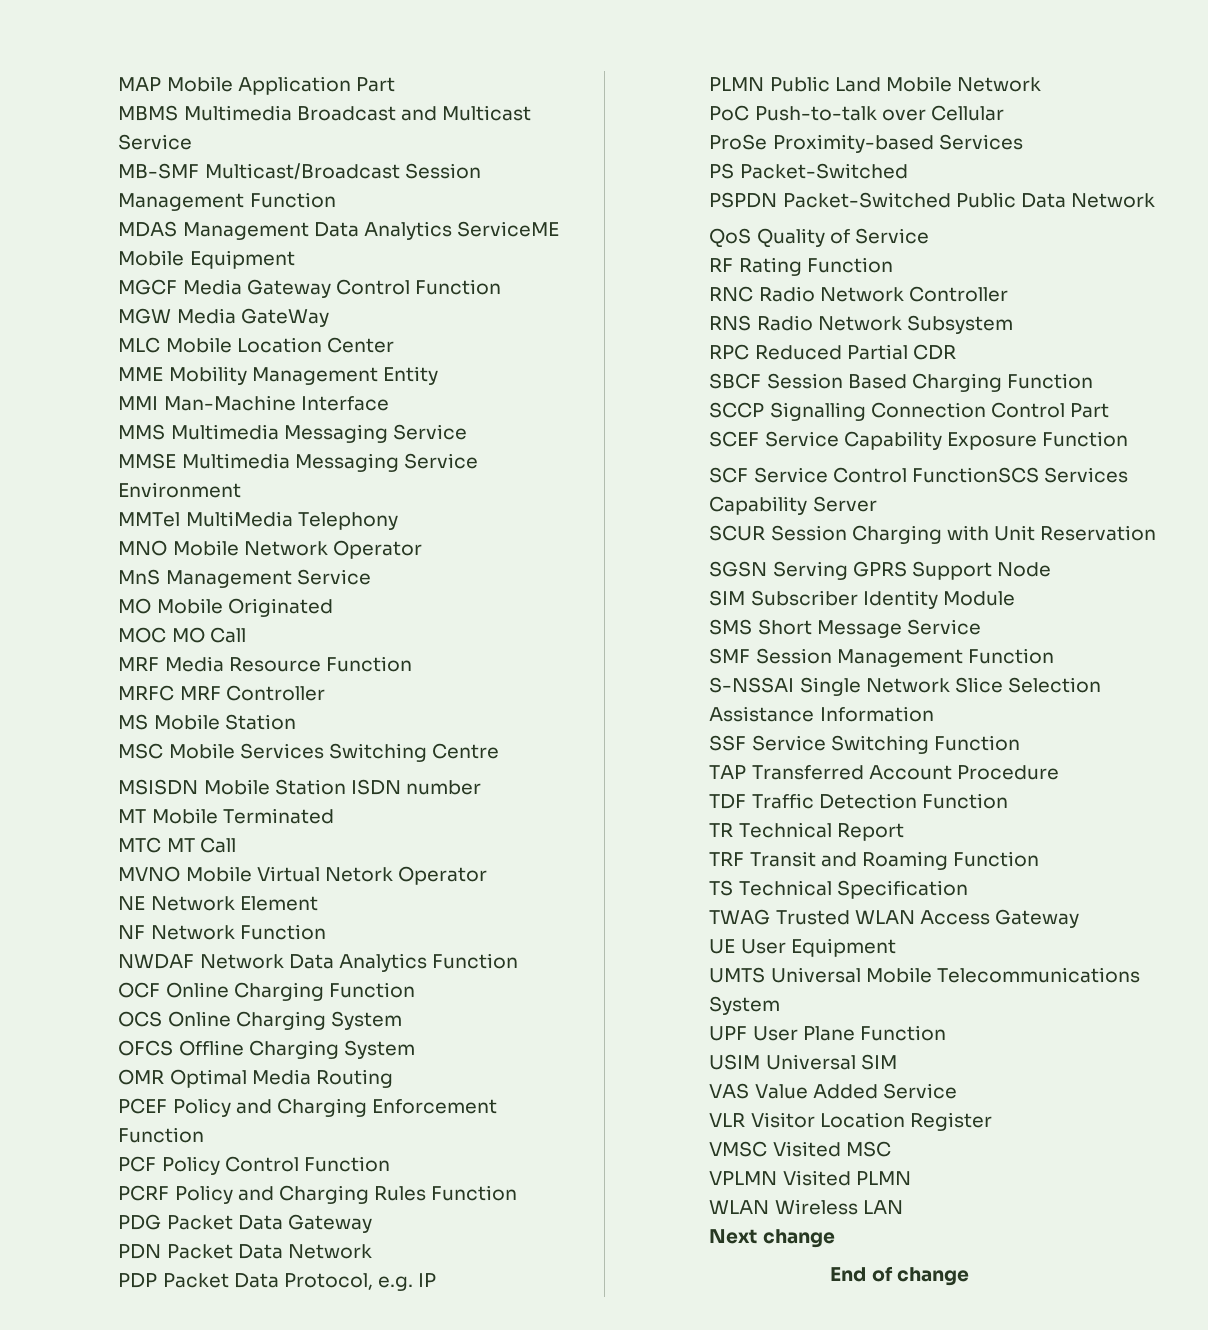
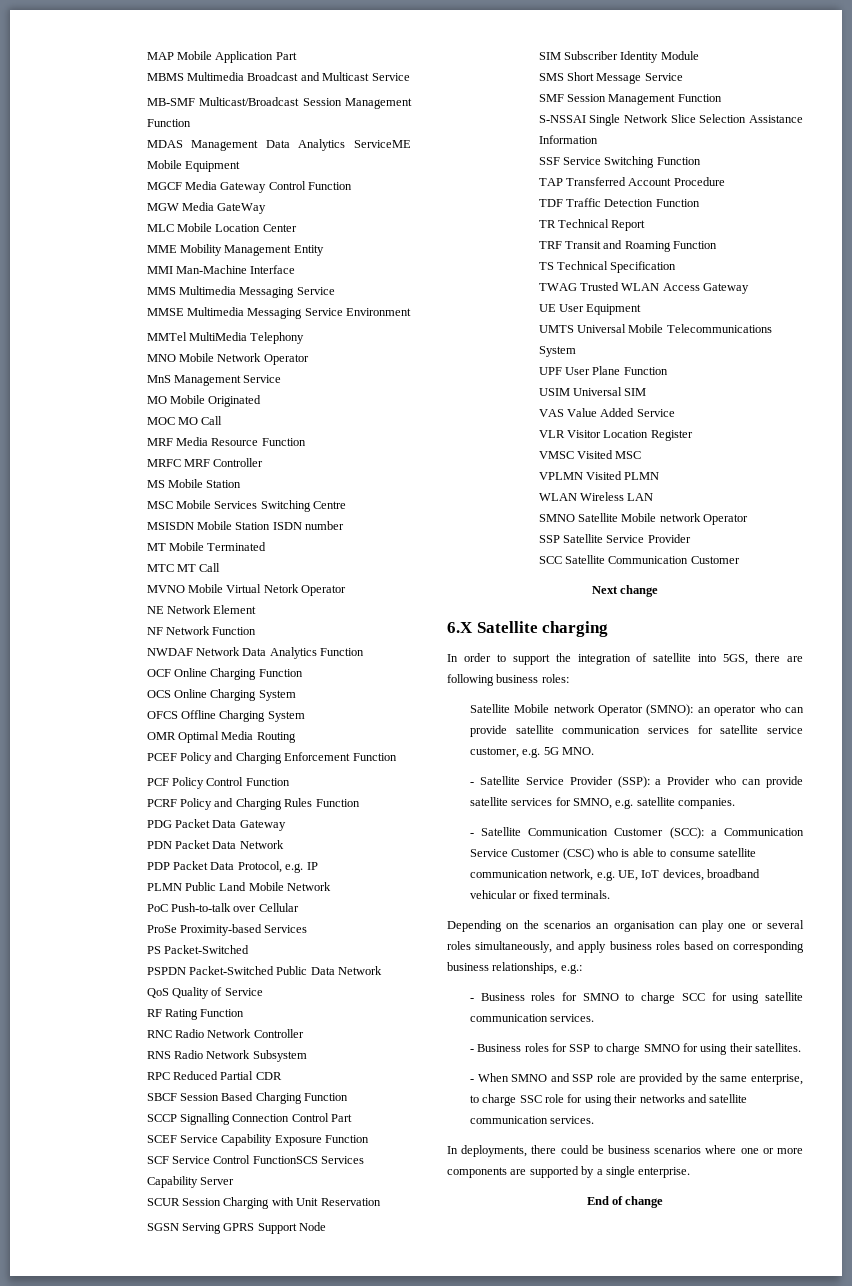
+ SMNO Satellite Mobile network Operator
+ SSP Satellite Service Provider
+ SCC Satellite Communication Customer
  Next change
+ 6.X Satellite charging
+ In order to support the integration of satellite into 5GS, there are following business roles:
+ Satellite Mobile network Operator (SMNO): an operator who can provide satellite communication services for satellite service customer, e.g. 5G MNO.
+ - Satellite Service Provider (SSP): a Provider who can provide satellite services for SMNO, e.g. satellite companies.
+ - Satellite Communication Customer (SCC): a Communication Service Customer (CSC) who is able to consume satellite communication network, e.g. UE, IoT devices, broadband vehicular or fixed terminals.
+ Depending on the scenarios an organisation can play one or several roles simultaneously, and apply business roles based on corresponding business relationships, e.g.:
+ - Business roles for SMNO to charge SCC for using satellite communication services.
+ - Business roles for SSP to charge SMNO for using their satellites.
+ - When SMNO and SSP role are provided by the same enterprise, to charge SSC role for using their networks and satellite communication services.
+ In deployments, there could be business scenarios where one or more components are supported by a single enterprise.

